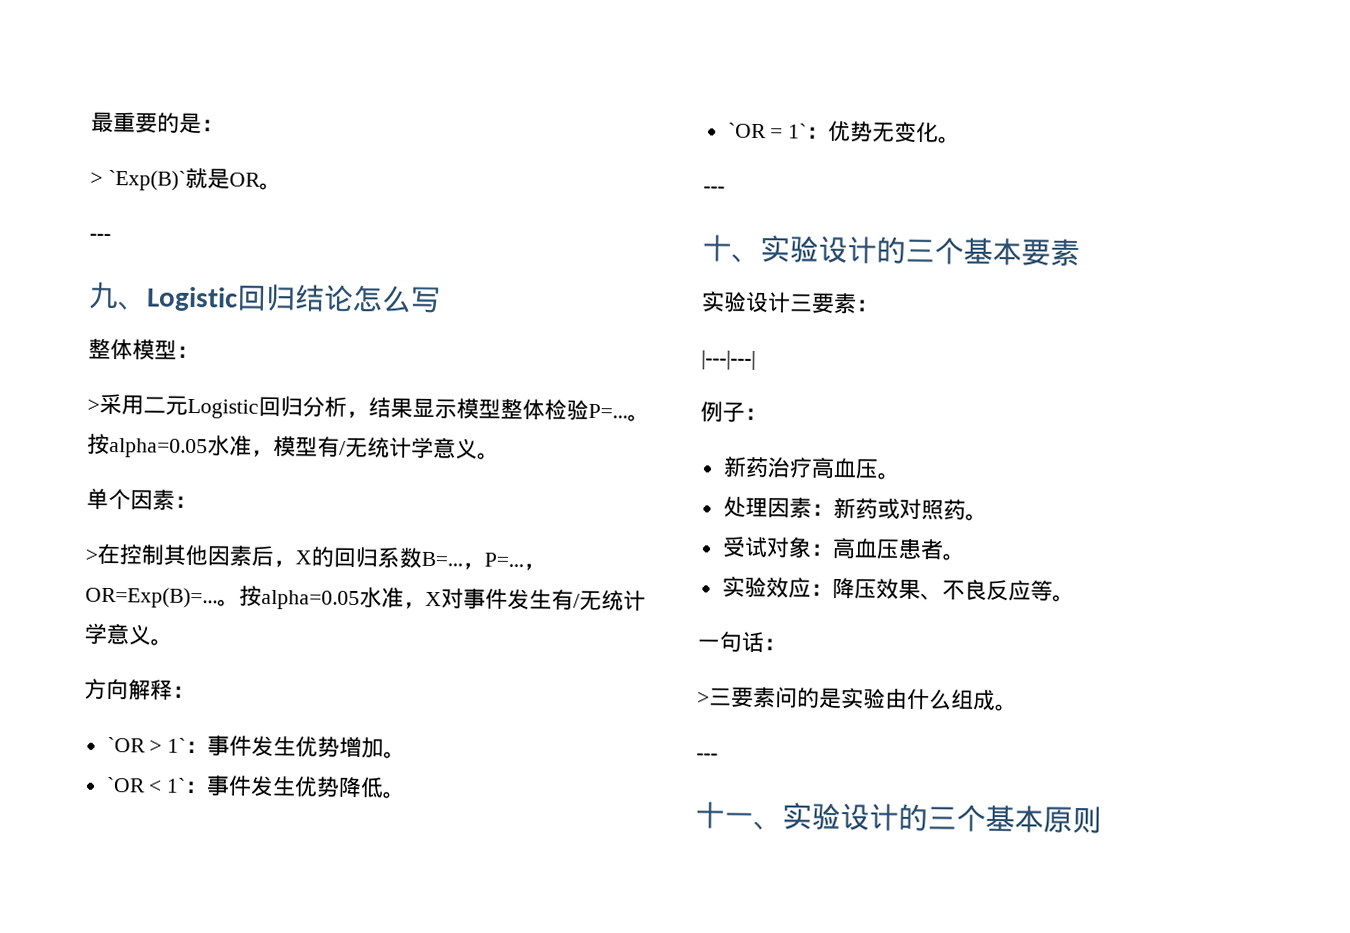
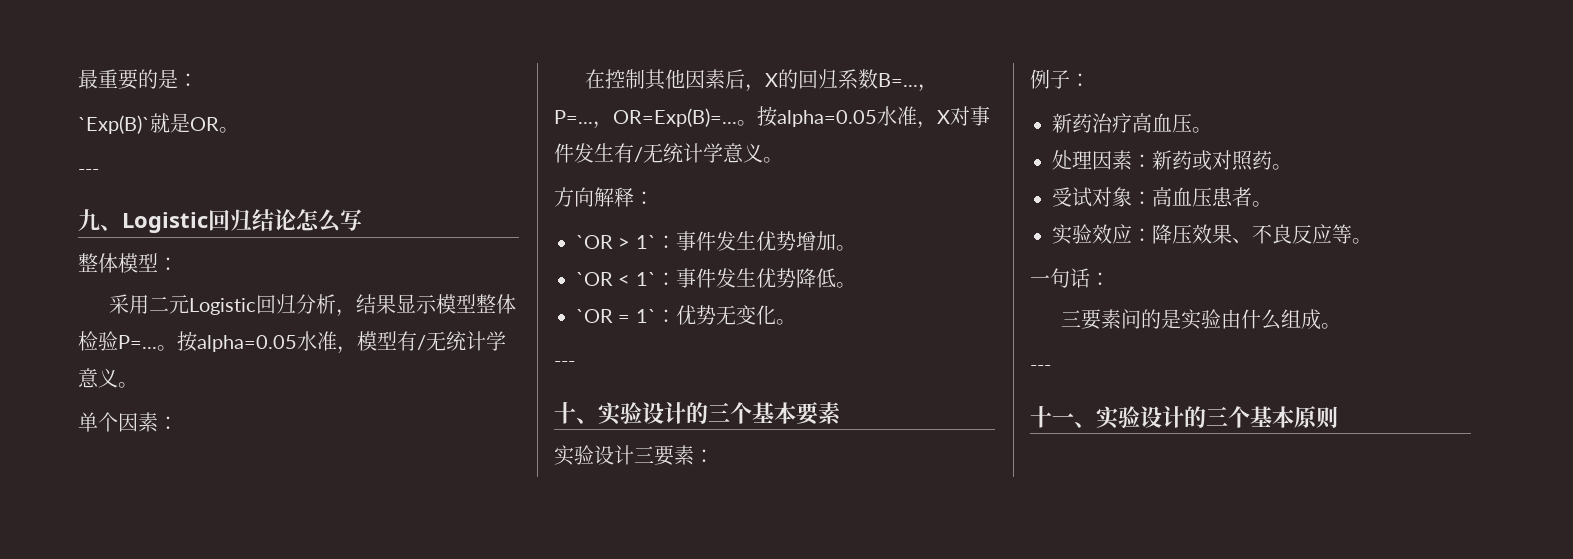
- > `Exp(B)`就是OR。
+ `Exp(B)`就是OR。
- >采用二元Logistic回归分析，结果显示模型整体检验P=...
+ 采用二元Logistic回归分析，结果显示模型整体检验P=...
- >在控制其他因素后，X的回归系数B=...
+ 在控制其他因素后，X的回归系数B=...
- |---|---|
- >三要素问的是实验由什么组成。
+ 三要素问的是实验由什么组成。

